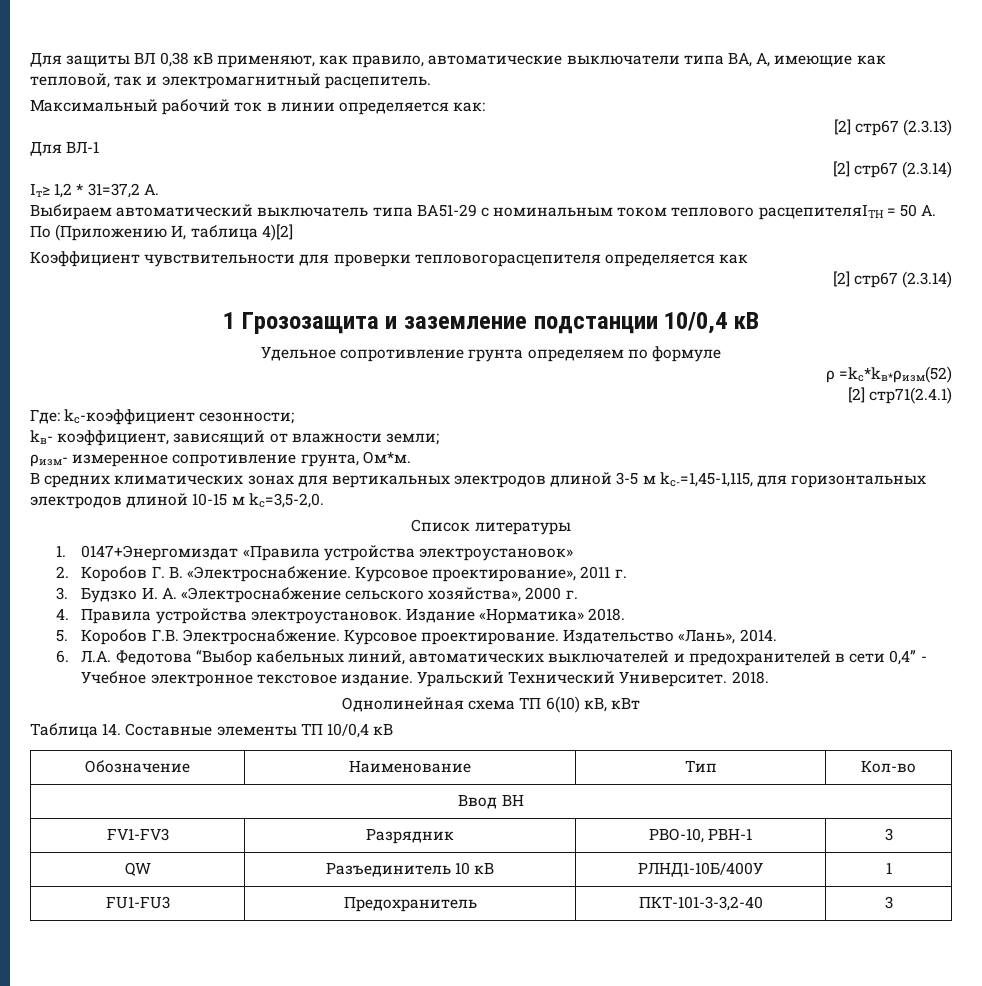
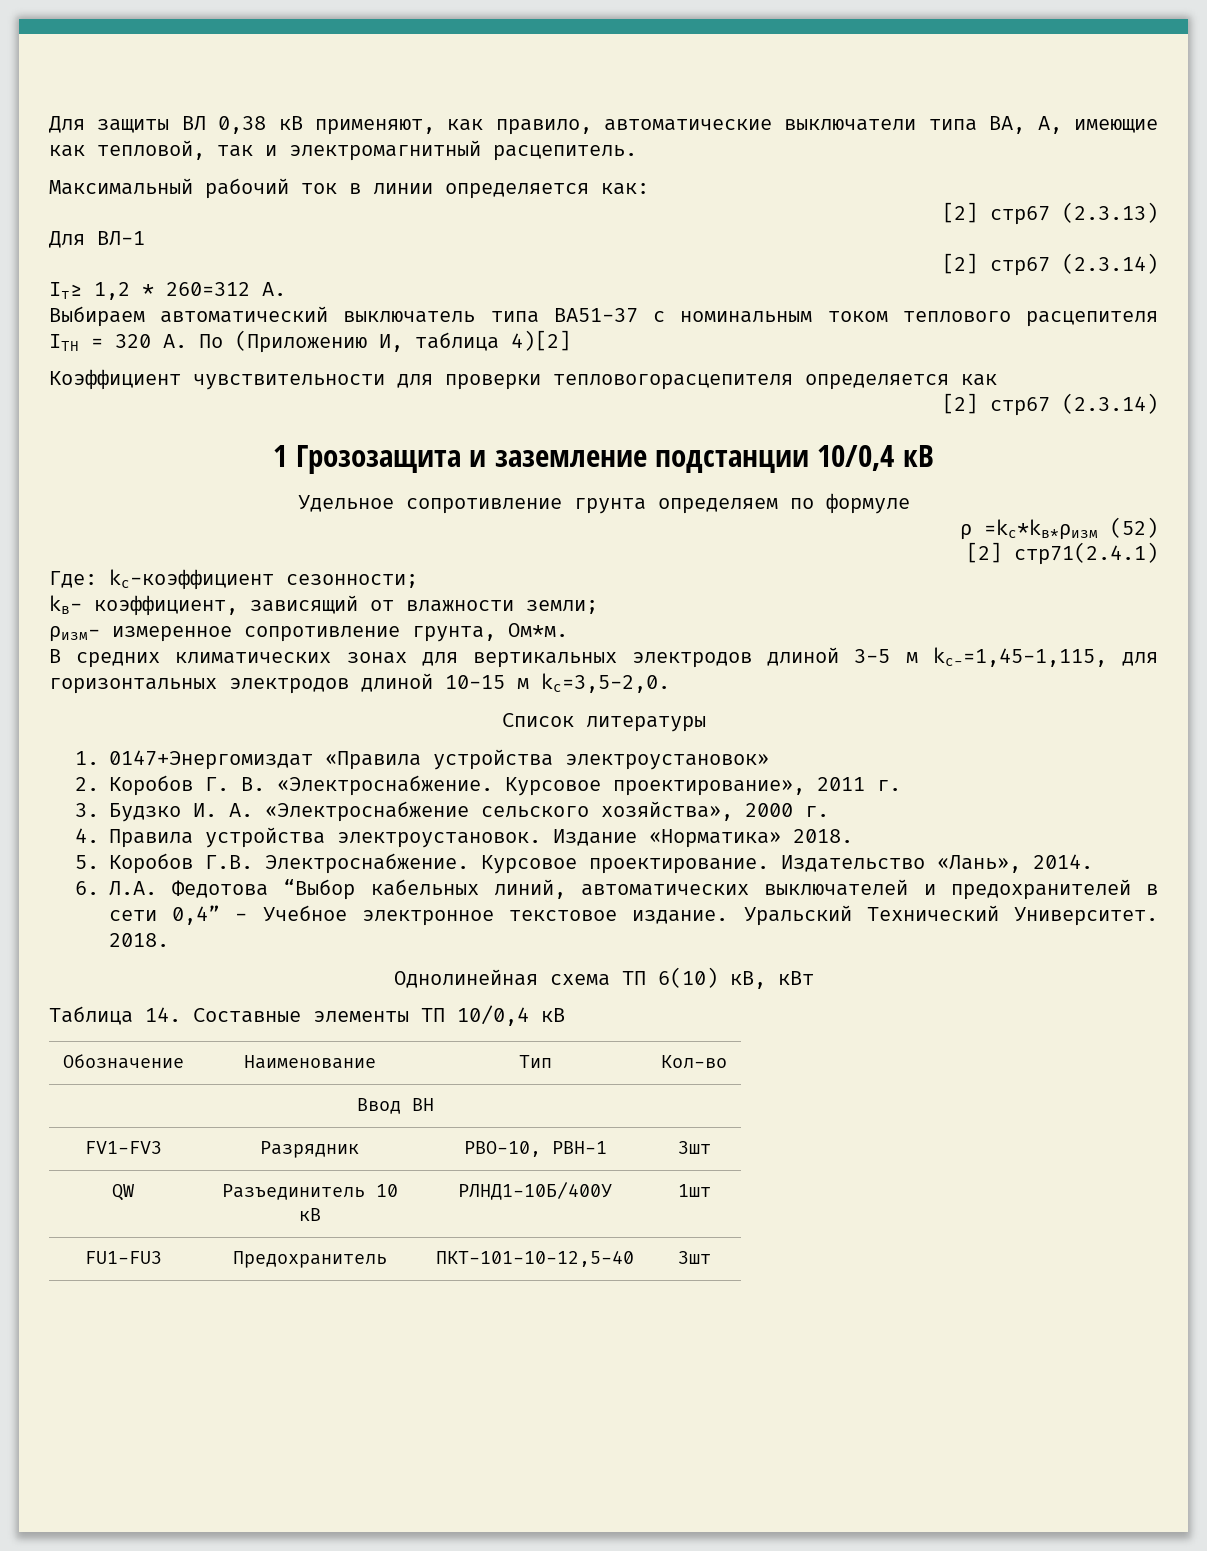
- Iт≥ 1,2 * 31=37,2 А.
+ Iт≥ 1,2 * 260=312 А.
- Выбираем автоматический выключатель типа BA51-29 с номинальным током теплового расцепителяIТН = 50 А. По (Приложению И, таблица 4)[2]
+ Выбираем автоматический выключатель типа BA51-37 с номинальным током теплового расцепителя IТН = 320 А. По (Приложению И, таблица 4)[2]
- ρ =kc*kв*ρизм(52)
+ ρ =kc*kв*ρизм (52)
- FV1-FV3 | Разрядник | РВО-10, РВН-1 | 3
+ FV1-FV3 | Разрядник | РВО-10, РВН-1 | 3шт
- QW | Разъединитель 10 кВ | РЛНД1-10Б/400У | 1
+ QW | Разъединитель 10 кВ | РЛНД1-10Б/400У | 1шт
- FU1-FU3 | Предохранитель | ПКТ-101-3-3,2-40 | 3
+ FU1-FU3 | Предохранитель | ПКТ-101-10-12,5-40 | 3шт

